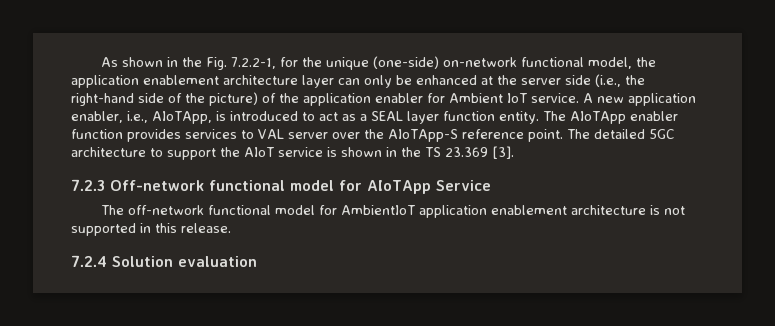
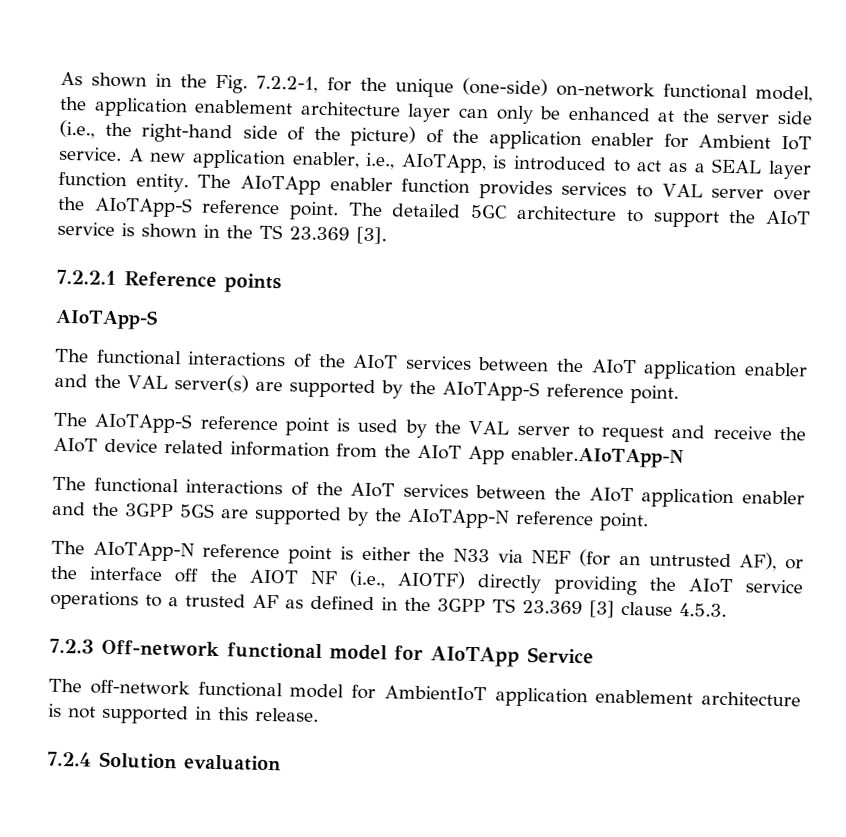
+ 7.2.2.1 Reference points
+ AIoTApp-S
+ The functional interactions of the AIoT services between the AIoT application enabler and the VAL server(s) are supported by the AIoTApp-S reference point.
+ The AIoTApp-S reference point is used by the VAL server to request and receive the AIoT device related information from the AIoT App enabler.AIoTApp-N
+ The functional interactions of the AIoT services between the AIoT application enabler and the 3GPP 5GS are supported by the AIoTApp-N reference point.
+ The AIoTApp-N reference point is either the N33 via NEF (for an untrusted AF), or the interface off the AIOT NF (i.e., AIOTF) directly providing the AIoT service operations to a trusted AF as defined in the 3GPP TS 23.369 [3] clause 4.5.3.

